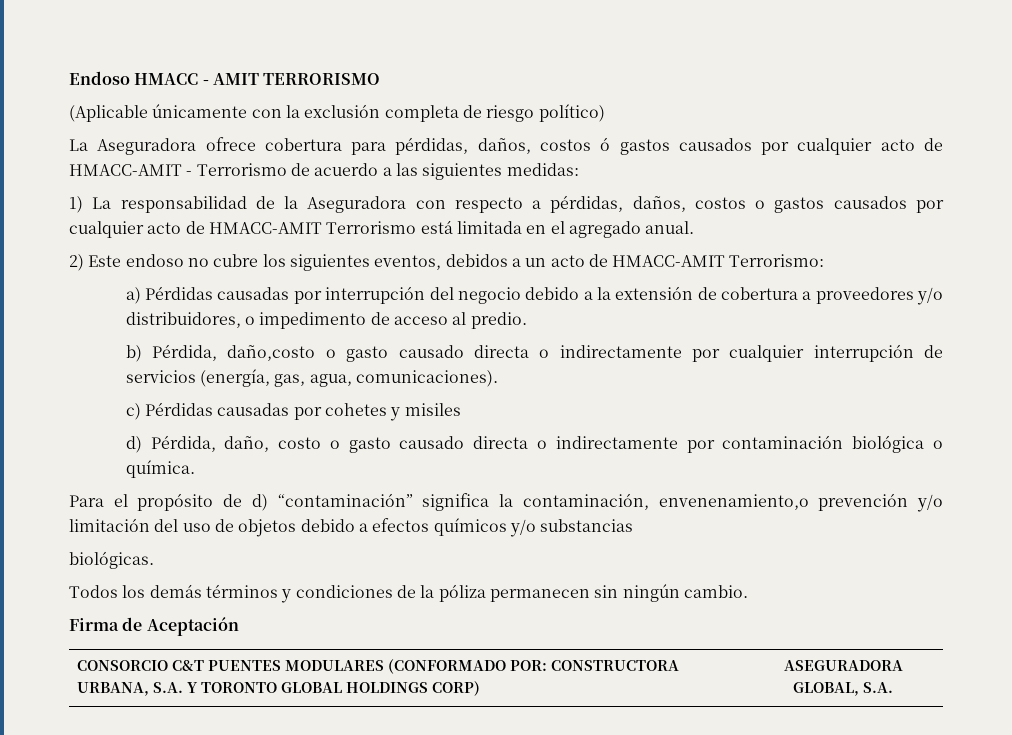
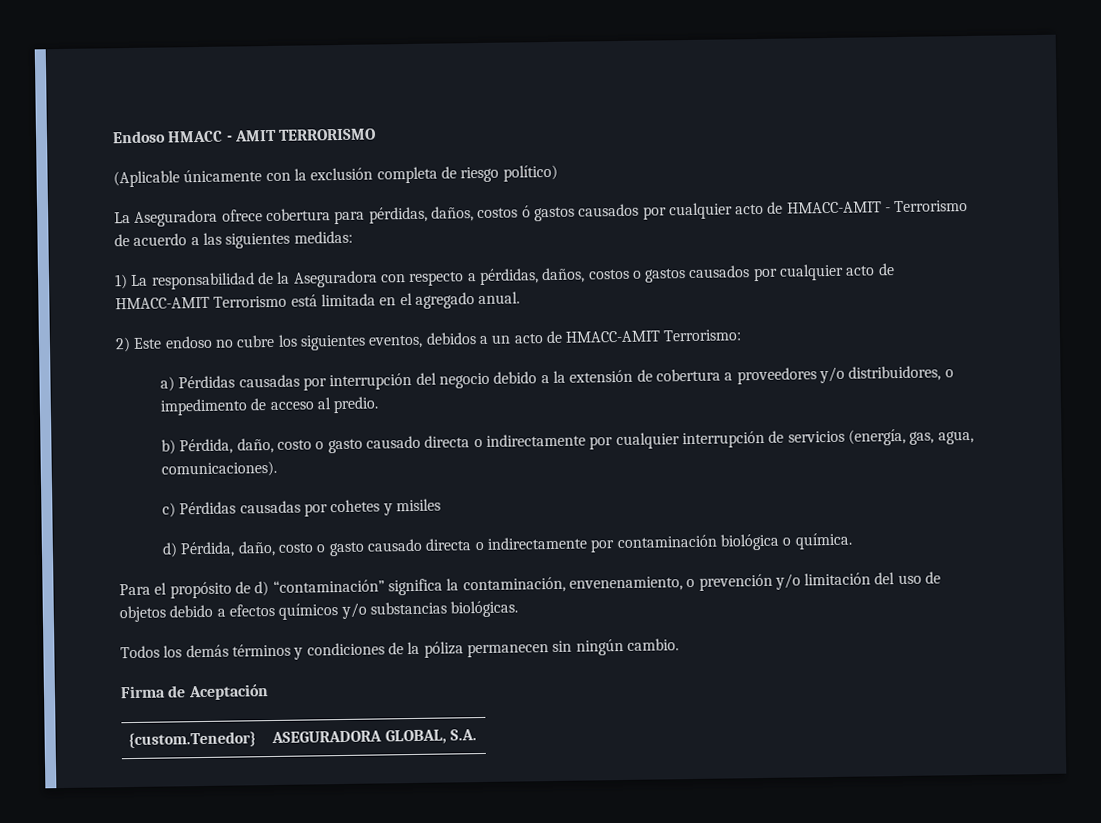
- b) Pérdida, daño,costo o gasto causado directa o indirectamente por cualquier interrupción de servicios (energía, gas, agua, comunicaciones).
+ b) Pérdida, daño, costo o gasto causado directa o indirectamente por cualquier interrupción de servicios (energía, gas, agua, comunicaciones).
- Para el propósito de d) “contaminación” significa la contaminación, envenenamiento,o prevención y/o limitación del uso de objetos debido a efectos químicos y/o substancias
- biológicas.
+ Para el propósito de d) “contaminación” significa la contaminación, envenenamiento, o prevención y/o limitación del uso de objetos debido a efectos químicos y/o substancias biológicas.
- CONSORCIO C&T PUENTES MODULARES (CONFORMADO POR: CONSTRUCTORA URBANA, S.A. Y TORONTO GLOBAL HOLDINGS CORP) | ASEGURADORA GLOBAL, S.A.
+ {custom.Tenedor} | ASEGURADORA GLOBAL, S.A.

